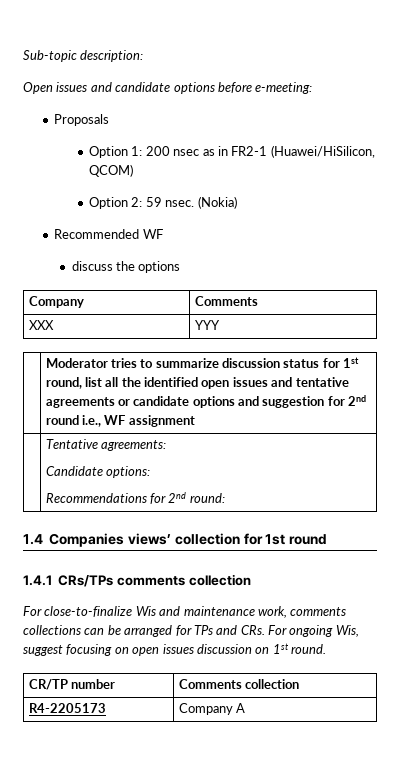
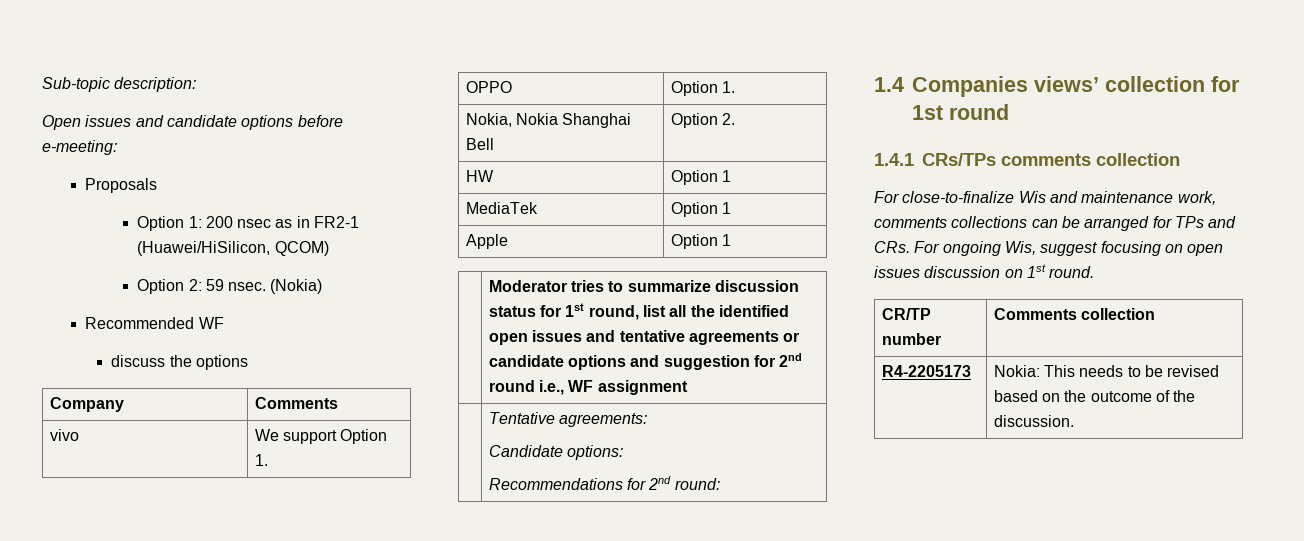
- XXX | YYY
+ vivo | We support Option 1.
+ OPPO | Option 1.
+ Nokia, Nokia Shanghai Bell | Option 2.
+ HW | Option 1
+ MediaTek | Option 1
+ Apple | Option 1
- R4-2205173 | Company A
+ R4-2205173 | Nokia: This needs to be revised based on the outcome of the discussion.

